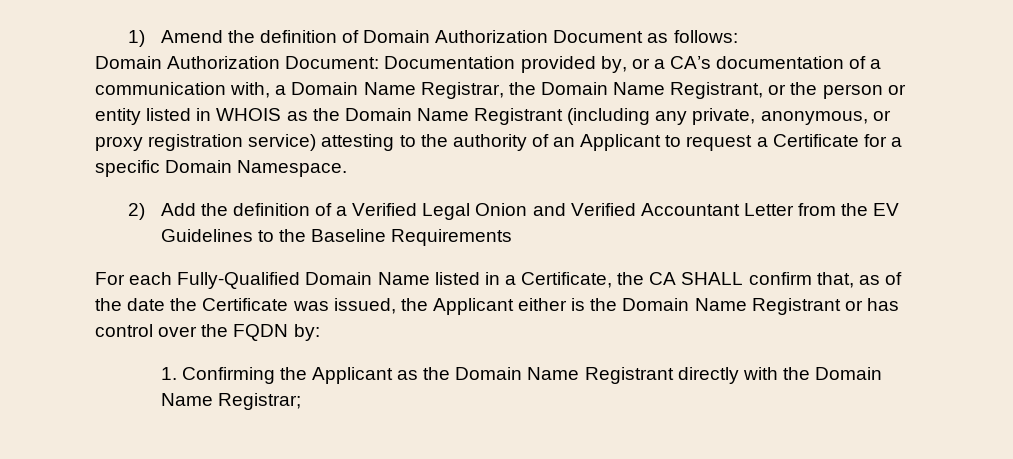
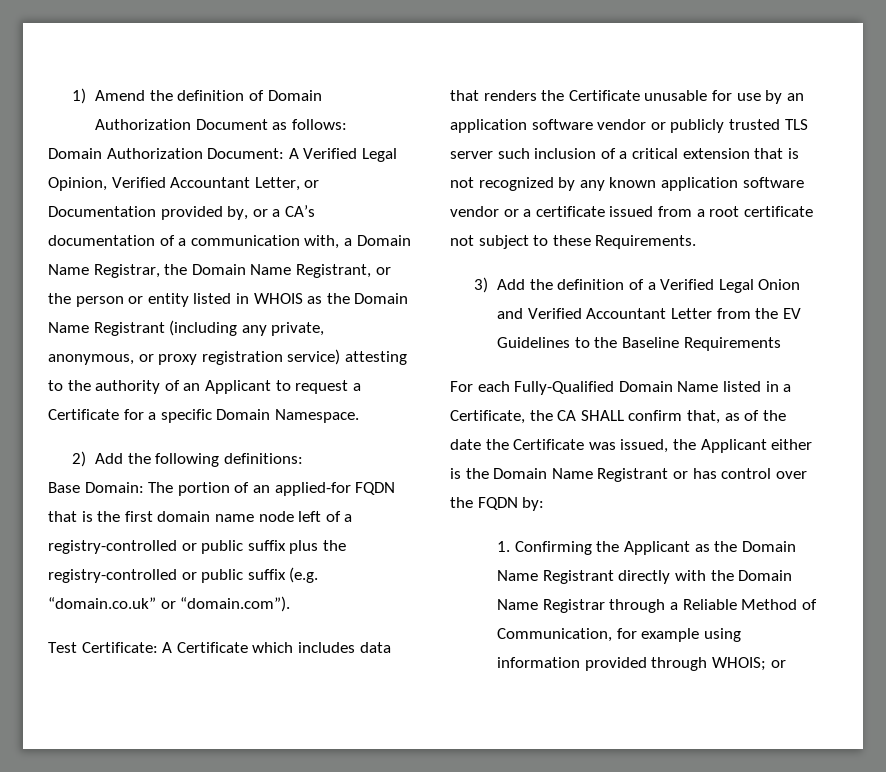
- Domain Authorization Document: Documentation provided by, or a CA’s documentation of a communication with, a Domain Name Registrar, the Domain Name Registrant, or the person or entity listed in WHOIS as the Domain Name Registrant (including any private, anonymous, or proxy registration service) attesting to the authority of an Applicant to request a Certificate for a specific Domain Namespace.
+ Domain Authorization Document: A Verified Legal Opinion, Verified Accountant Letter, or Documentation provided by, or a CA’s documentation of a communication with, a Domain Name Registrar, the Domain Name Registrant, or the person or entity listed in WHOIS as the Domain Name Registrant (including any private, anonymous, or proxy registration service) attesting to the authority of an Applicant to request a Certificate for a specific Domain Namespace.
- 2) Add the definition of a Verified Legal Onion and Verified Accountant Letter from the EV Guidelines to the Baseline Requirements
+ 2) Add the following definitions:
+ Base Domain: The portion of an applied-for FQDN that is the first domain name node left of a registry-controlled or public suffix plus the registry-controlled or public suffix (e.g. “domain.co.uk” or “domain.com”).
+ Test Certificate: A Certificate which includes data that renders the Certificate unusable for use by an application software vendor or publicly trusted TLS server such inclusion of a critical extension that is not recognized by any known application software vendor or a certificate issued from a root certificate not subject to these Requirements.
+ 3) Add the definition of a Verified Legal Onion and Verified Accountant Letter from the EV Guidelines to the Baseline Requirements
- 1. Confirming the Applicant as the Domain Name Registrant directly with the Domain Name Registrar;
+ 1. Confirming the Applicant as the Domain Name Registrant directly with the Domain Name Registrar through a Reliable Method of Communication, for example using information provided through WHOIS; or

